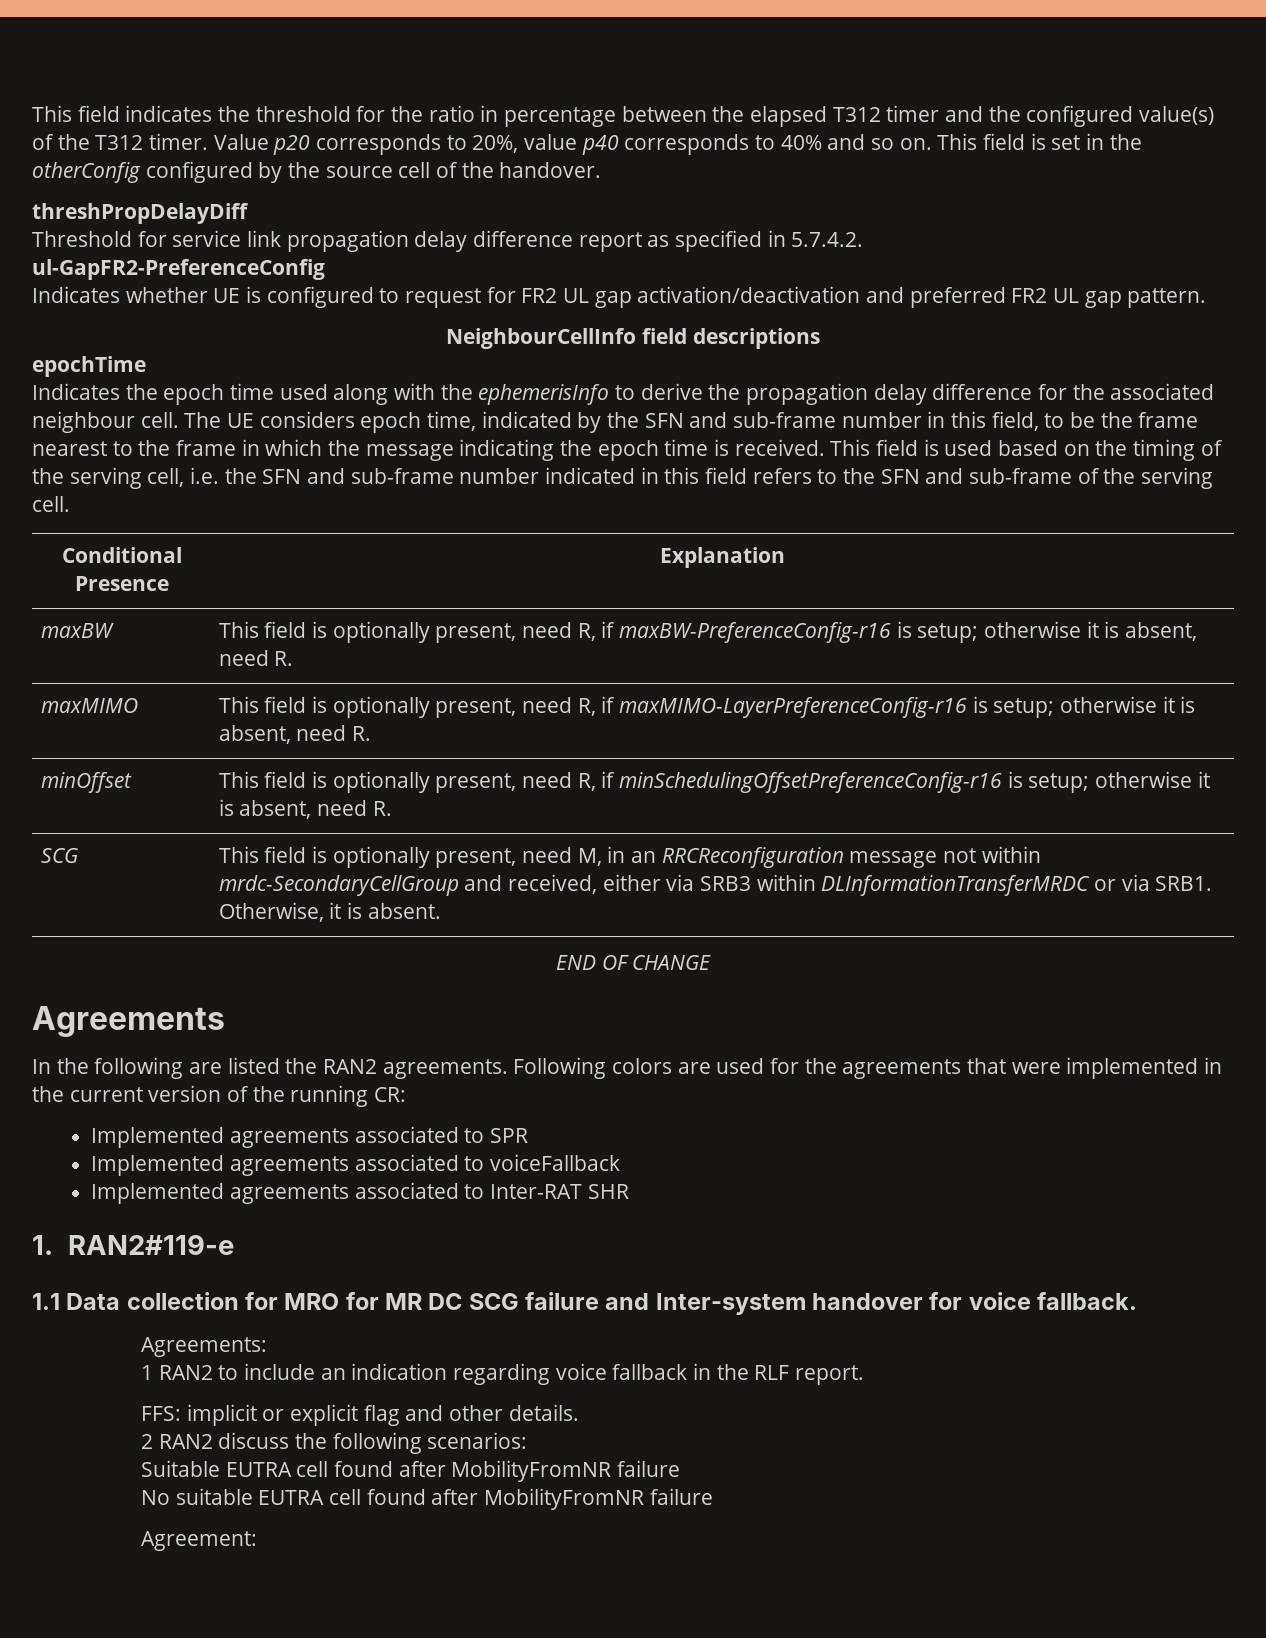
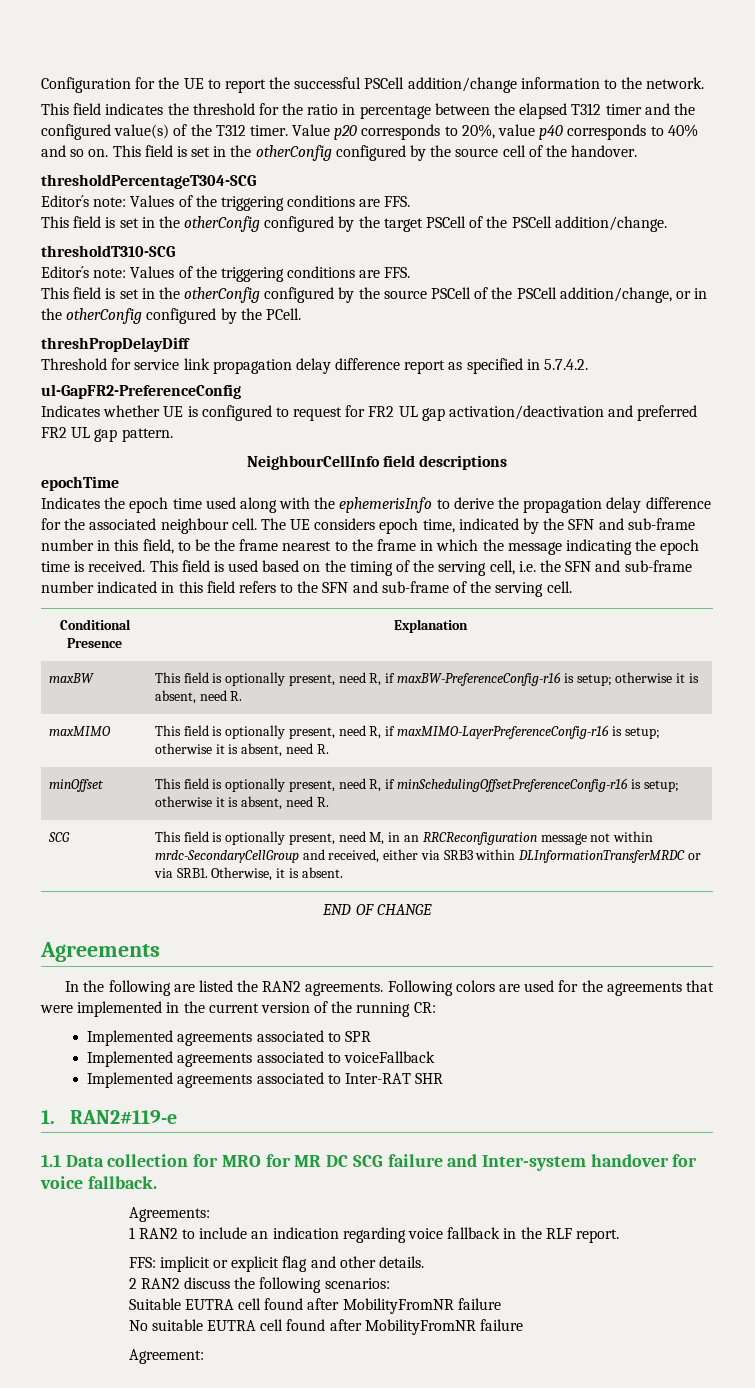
+ Configuration for the UE to report the successful PSCell addition/change information to the network.
+ thresholdPercentageT304-SCG
+ Editor´s note: Values of the triggering conditions are FFS.
+ This field is set in the otherConfig configured by the target PSCell of the PSCell addition/change.
+ thresholdT310-SCG
+ Editor´s note: Values of the triggering conditions are FFS.
+ This field is set in the otherConfig configured by the source PSCell of the PSCell addition/change, or in the otherConfig configured by the PCell.

